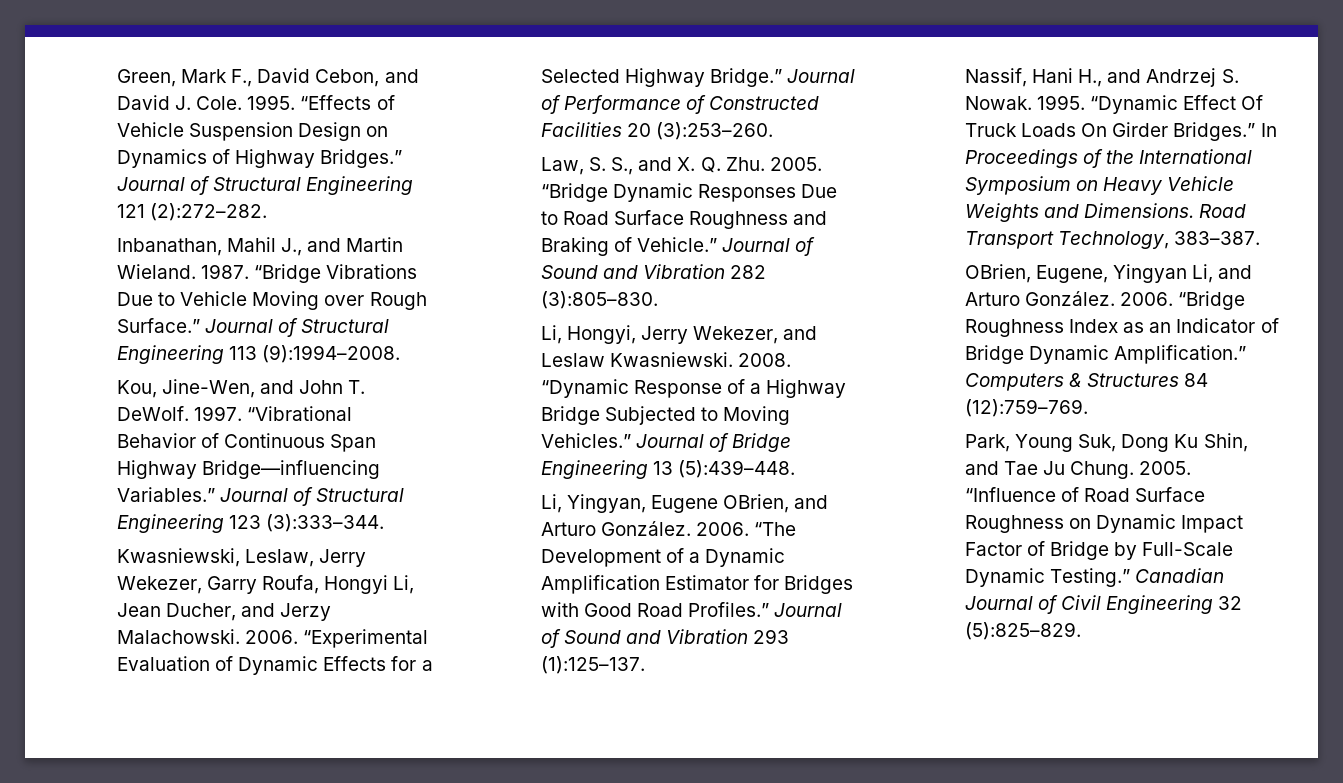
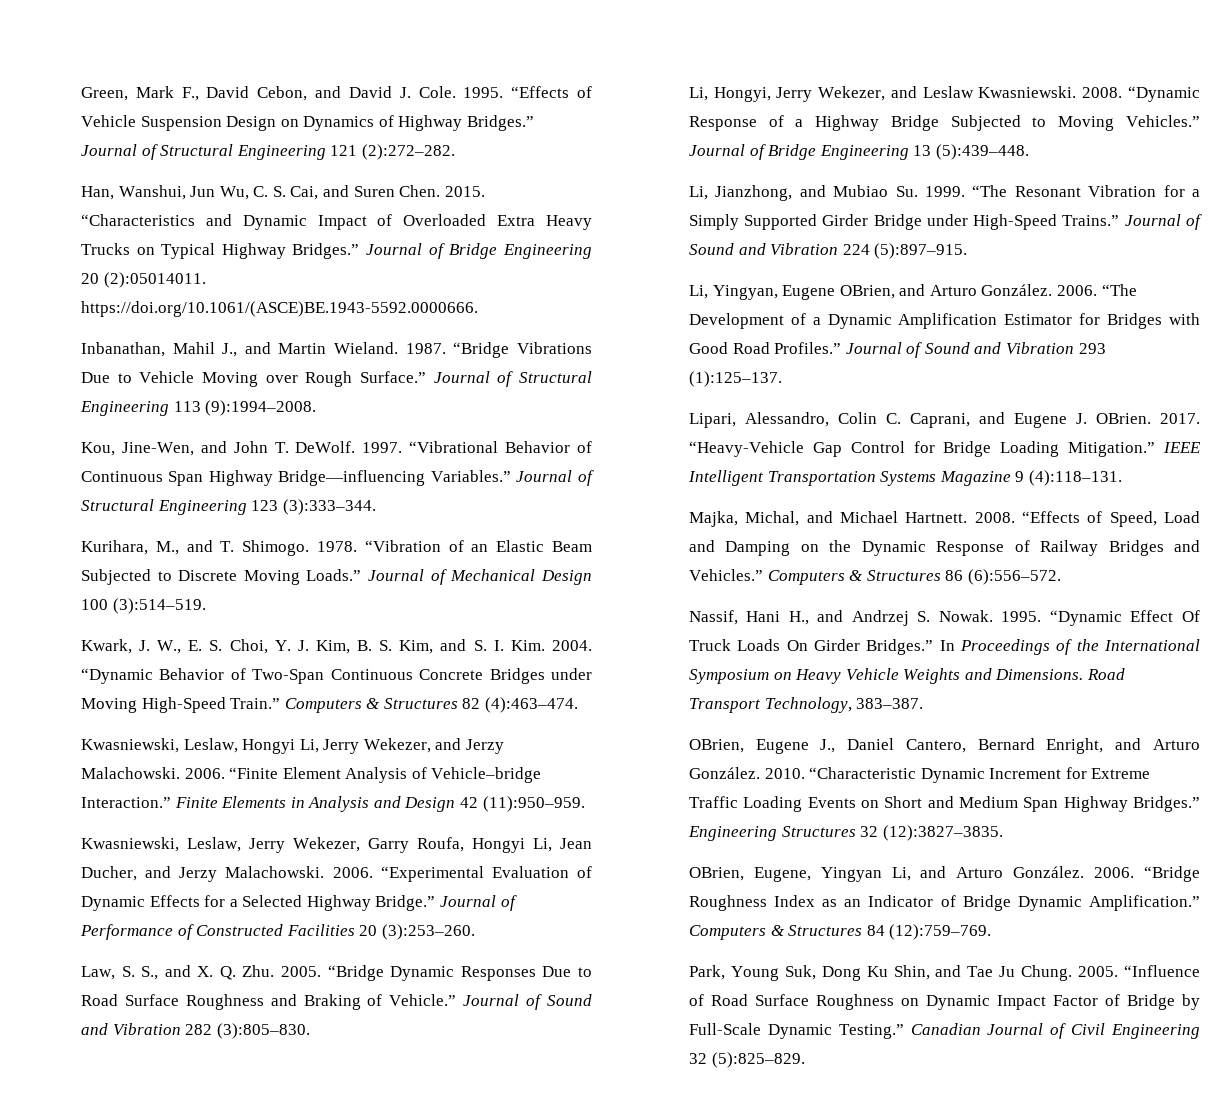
+ Han, Wanshui, Jun Wu, C. S. Cai, and Suren Chen. 2015. “Characteristics and Dynamic Impact of Overloaded Extra Heavy Trucks on Typical Highway Bridges.” Journal of Bridge Engineering 20 (2):05014011. https://doi.org/10.1061/(ASCE)BE.1943-5592.0000666.
+ Kurihara, M., and T. Shimogo. 1978. “Vibration of an Elastic Beam Subjected to Discrete Moving Loads.” Journal of Mechanical Design 100 (3):514–519.
+ Kwark, J. W., E. S. Choi, Y. J. Kim, B. S. Kim, and S. I. Kim. 2004. “Dynamic Behavior of Two-Span Continuous Concrete Bridges under Moving High-Speed Train.” Computers & Structures 82 (4):463–474.
+ Kwasniewski, Leslaw, Hongyi Li, Jerry Wekezer, and Jerzy Malachowski. 2006. “Finite Element Analysis of Vehicle–bridge Interaction.” Finite Elements in Analysis and Design 42 (11):950–959.
+ Li, Jianzhong, and Mubiao Su. 1999. “The Resonant Vibration for a Simply Supported Girder Bridge under High-Speed Trains.” Journal of Sound and Vibration 224 (5):897–915.
+ Lipari, Alessandro, Colin C. Caprani, and Eugene J. OBrien. 2017. “Heavy-Vehicle Gap Control for Bridge Loading Mitigation.” IEEE Intelligent Transportation Systems Magazine 9 (4):118–131.
+ Majka, Michal, and Michael Hartnett. 2008. “Effects of Speed, Load and Damping on the Dynamic Response of Railway Bridges and Vehicles.” Computers & Structures 86 (6):556–572.
+ OBrien, Eugene J., Daniel Cantero, Bernard Enright, and Arturo González. 2010. “Characteristic Dynamic Increment for Extreme Traffic Loading Events on Short and Medium Span Highway Bridges.” Engineering Structures 32 (12):3827–3835.

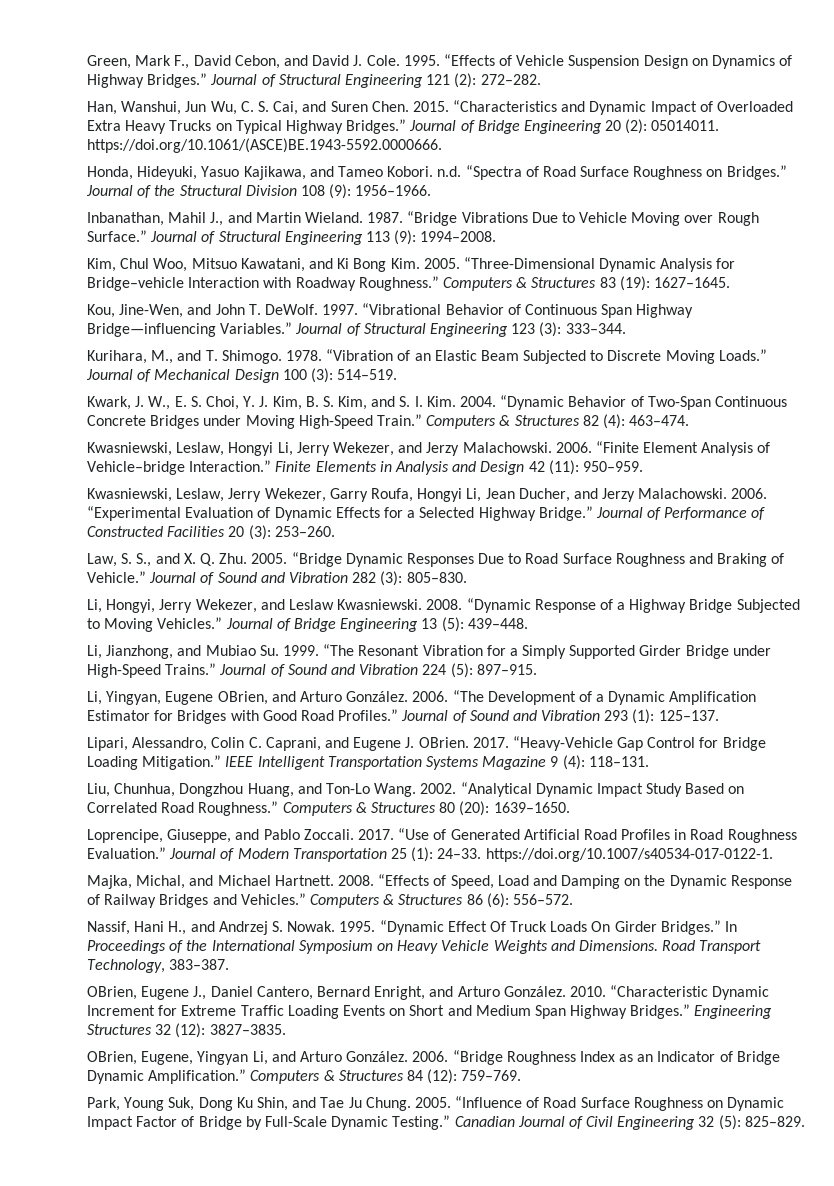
- Journal of Structural Engineering 121 (2):272–282.
+ Journal of Structural Engineering 121 (2): 272–282.
- Journal of Bridge Engineering 20 (2):05014011. https://doi.org/10.1061/(ASCE)BE.1943-5592.0000666.
+ Journal of Bridge Engineering 20 (2): 05014011. https://doi.org/10.1061/(ASCE)BE.1943-5592.0000666.
+ Honda, Hideyuki, Yasuo Kajikawa, and Tameo Kobori. n.d. “Spectra of Road Surface Roughness on Bridges.” Journal of the Structural Division 108 (9): 1956–1966.
- Journal of Structural Engineering 113 (9):1994–2008.
+ Journal of Structural Engineering 113 (9): 1994–2008.
+ Kim, Chul Woo, Mitsuo Kawatani, and Ki Bong Kim. 2005. “Three-Dimensional Dynamic Analysis for Bridge–vehicle Interaction with Roadway Roughness.” Computers & Structures 83 (19): 1627–1645.
- Journal of Structural Engineering 123 (3):333–344.
+ Journal of Structural Engineering 123 (3): 333–344.
- Journal of Mechanical Design 100 (3):514–519.
+ Journal of Mechanical Design 100 (3): 514–519.
- Computers & Structures 82 (4):463–474.
+ Computers & Structures 82 (4): 463–474.
- Finite Elements in Analysis and Design 42 (11):950–959.
+ Finite Elements in Analysis and Design 42 (11): 950–959.
- Journal of Performance of Constructed Facilities 20 (3):253–260.
+ Journal of Performance of Constructed Facilities 20 (3): 253–260.
- Journal of Sound and Vibration 282 (3):805–830.
+ Journal of Sound and Vibration 282 (3): 805–830.
- Journal of Bridge Engineering 13 (5):439–448.
+ Journal of Bridge Engineering 13 (5): 439–448.
- Journal of Sound and Vibration 224 (5):897–915.
+ Journal of Sound and Vibration 224 (5): 897–915.
- Journal of Sound and Vibration 293 (1):125–137.
+ Journal of Sound and Vibration 293 (1): 125–137.
- IEEE Intelligent Transportation Systems Magazine 9 (4):118–131.
+ IEEE Intelligent Transportation Systems Magazine 9 (4): 118–131.
+ Liu, Chunhua, Dongzhou Huang, and Ton-Lo Wang. 2002. “Analytical Dynamic Impact Study Based on Correlated Road Roughness.” Computers & Structures 80 (20): 1639–1650.
+ Loprencipe, Giuseppe, and Pablo Zoccali. 2017. “Use of Generated Artificial Road Profiles in Road Roughness Evaluation.” Journal of Modern Transportation 25 (1): 24–33. https://doi.org/10.1007/s40534-017-0122-1.
- Computers & Structures 86 (6):556–572.
+ Computers & Structures 86 (6): 556–572.
- Engineering Structures 32 (12):3827–3835.
+ Engineering Structures 32 (12): 3827–3835.
- Computers & Structures 84 (12):759–769.
+ Computers & Structures 84 (12): 759–769.
- Canadian Journal of Civil Engineering 32 (5):825–829.
+ Canadian Journal of Civil Engineering 32 (5): 825–829.

